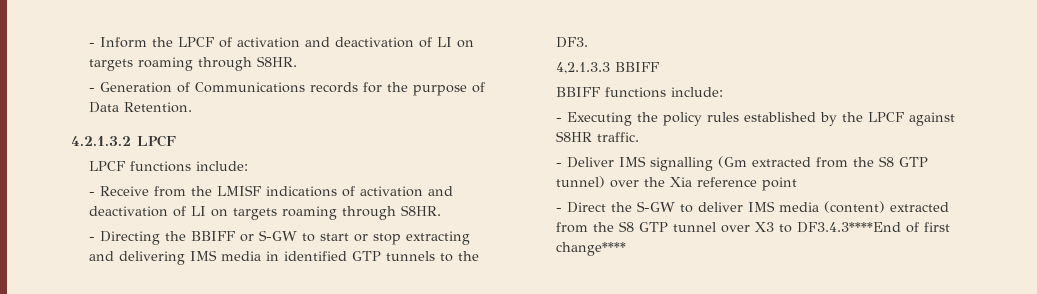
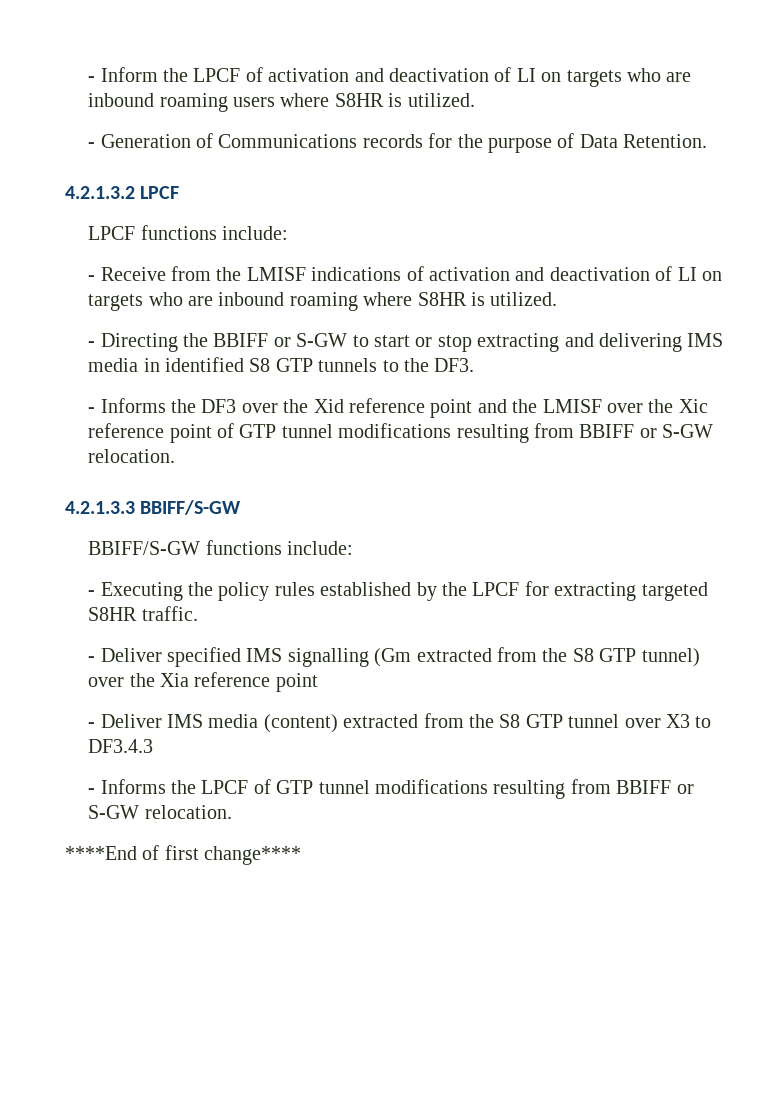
- - Inform the LPCF of activation and deactivation of LI on targets roaming through S8HR.
+ - Inform the LPCF of activation and deactivation of LI on targets who are inbound roaming users where S8HR is utilized.
- - Receive from the LMISF indications of activation and deactivation of LI on targets roaming through S8HR.
+ - Receive from the LMISF indications of activation and deactivation of LI on targets who are inbound roaming where S8HR is utilized.
- - Directing the BBIFF or S-GW to start or stop extracting and delivering IMS media in identified GTP tunnels to the DF3.
+ - Directing the BBIFF or S-GW to start or stop extracting and delivering IMS media in identified S8 GTP tunnels to the DF3.
- 4,2.1.3.3 BBIFF
- BBIFF functions include:
+ - Informs the DF3 over the Xid reference point and the LMISF over the Xic reference point of GTP tunnel modifications resulting from BBIFF or S-GW relocation.
+ 4.2.1.3.3 BBIFF/S-GW
+ BBIFF/S-GW functions include:
- - Executing the policy rules established by the LPCF against S8HR traffic.
+ - Executing the policy rules established by the LPCF for extracting targeted S8HR traffic.
- - Deliver IMS signalling (Gm extracted from the S8 GTP tunnel) over the Xia reference point
+ - Deliver specified IMS signalling (Gm extracted from the S8 GTP tunnel) over the Xia reference point
- - Direct the S-GW to deliver IMS media (content) extracted from the S8 GTP tunnel over X3 to DF3.4.3****End of first change****
+ - Deliver IMS media (content) extracted from the S8 GTP tunnel over X3 to DF3.4.3
+ - Informs the LPCF of GTP tunnel modifications resulting from BBIFF or S-GW relocation.
+ ****End of first change****

